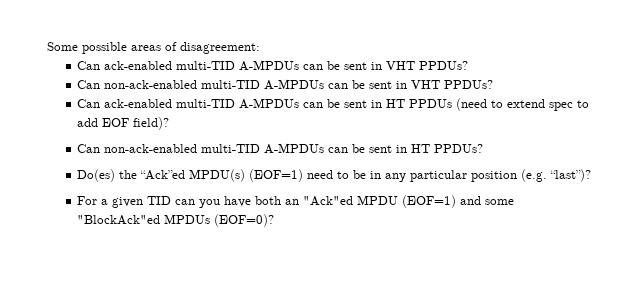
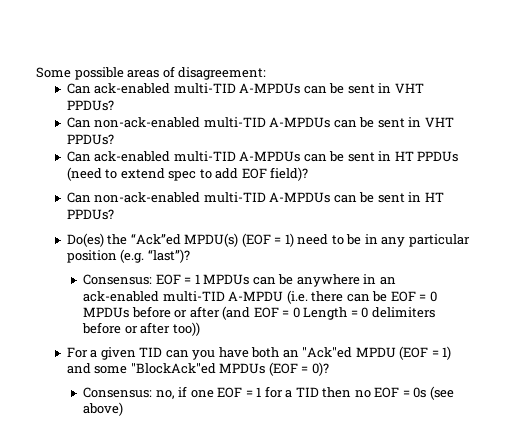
- Do(es) the “Ack”ed MPDU(s) (EOF=1) need to be in any particular position (e.g. “last”)?
+ Do(es) the “Ack”ed MPDU(s) (EOF = 1) need to be in any particular position (e.g. “last”)?
+ Consensus: EOF = 1 MPDUs can be anywhere in an ack-enabled multi-TID A-MPDU (i.e. there can be EOF = 0 MPDUs before or after (and EOF = 0 Length = 0 delimiters before or after too))
- For a given TID can you have both an "Ack"ed MPDU (EOF=1) and some "BlockAck"ed MPDUs (EOF=0)?
+ For a given TID can you have both an "Ack"ed MPDU (EOF = 1) and some "BlockAck"ed MPDUs (EOF = 0)?
+ Consensus: no, if one EOF = 1 for a TID then no EOF = 0s (see above)

